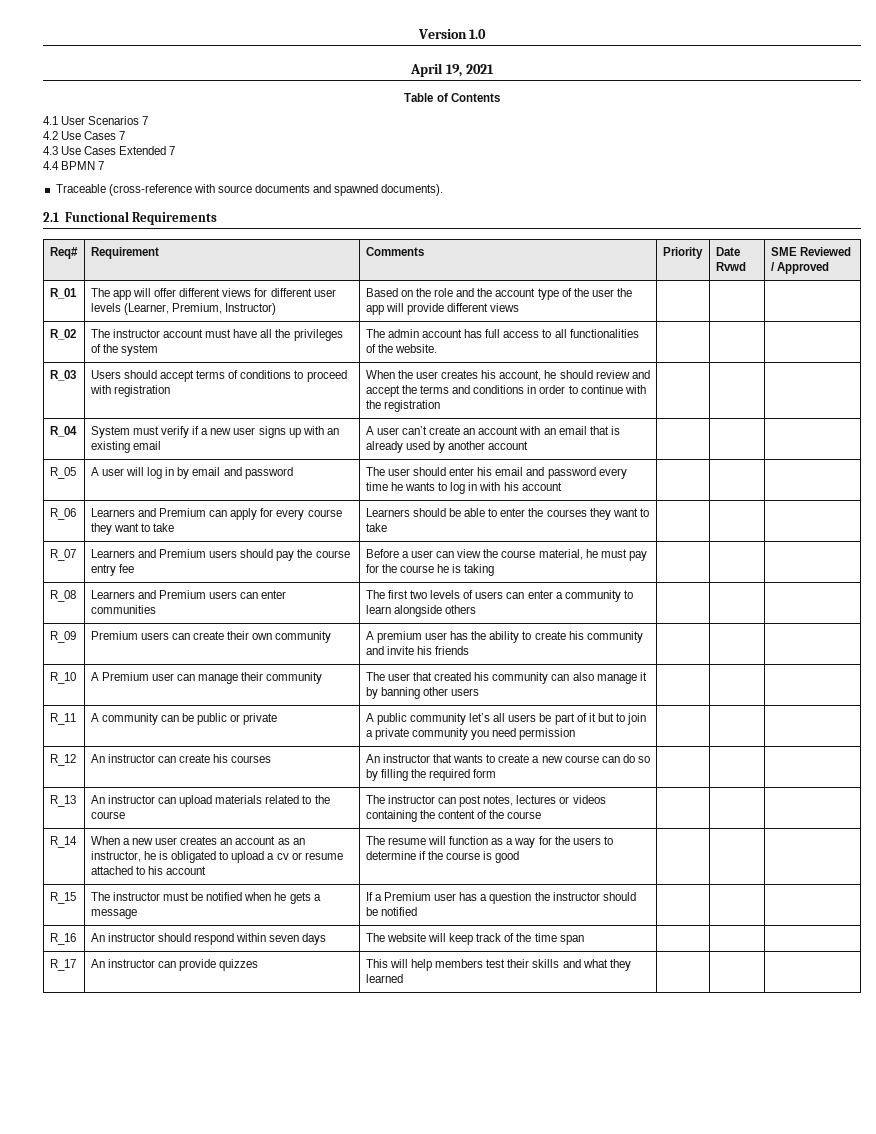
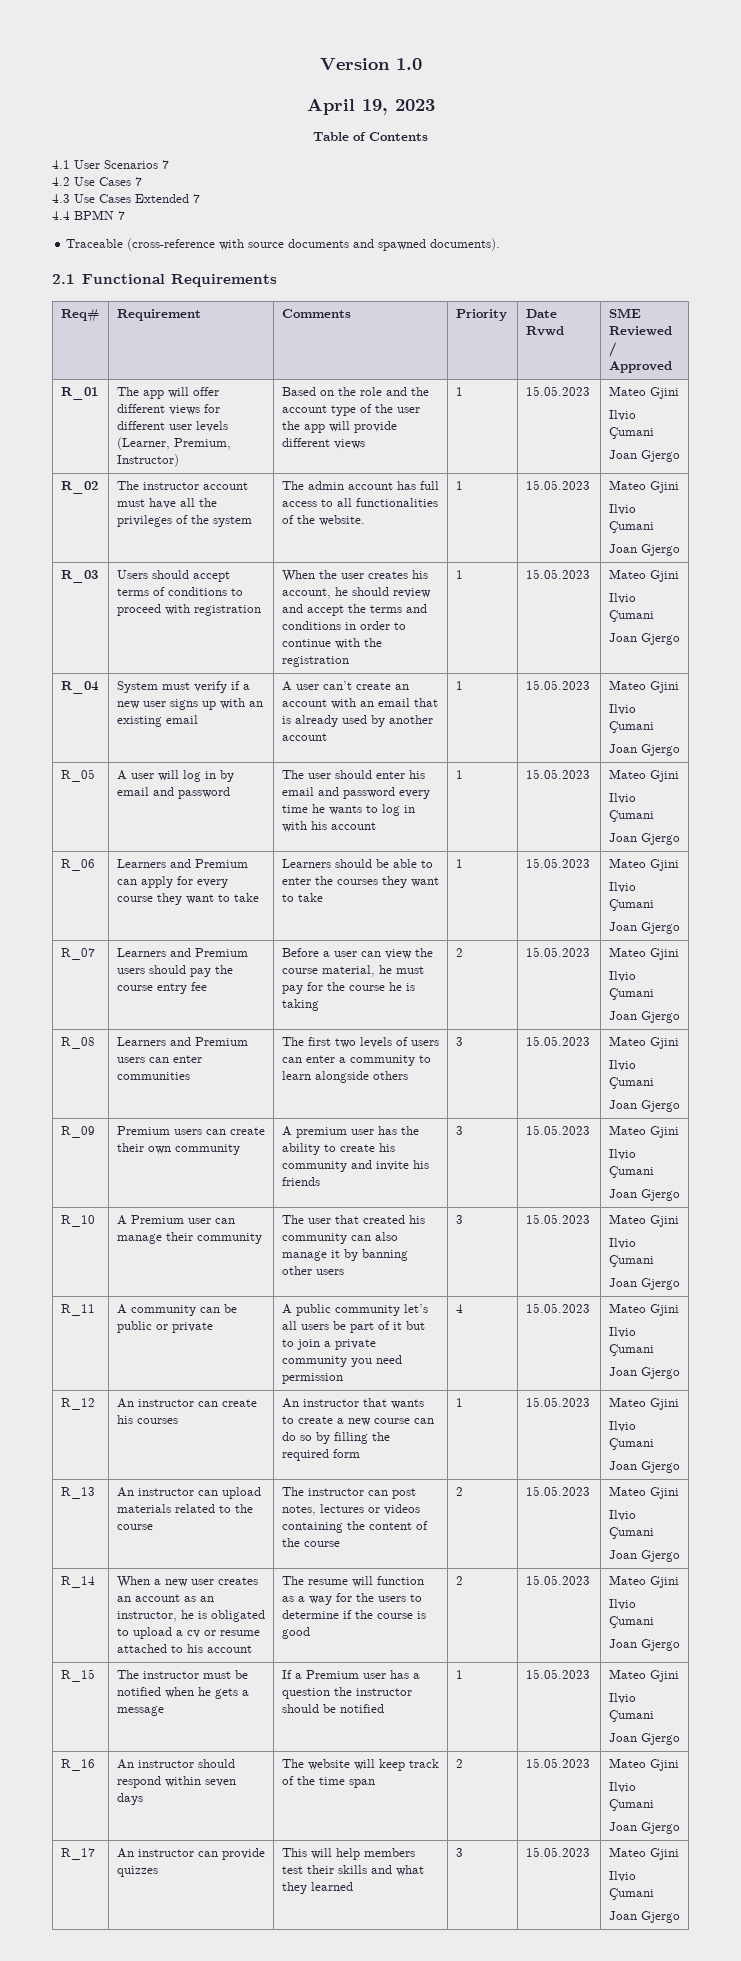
- April 19, 2021
+ April 19, 2023
- R_01 | The app will offer different views for different user levels (Learner, Premium, Instructor) | Based on the role and the account type of the user the app will provide different views | | |
+ R_01 | The app will offer different views for different user levels (Learner, Premium, Instructor) | Based on the role and the account type of the user the app will provide different views | 1 | 15.05.2023 | Mateo Gjini
+ Ilvio Çumani
+ Joan Gjergo
- R_02 | The instructor account must have all the privileges of the system | The admin account has full access to all functionalities of the website. | | |
+ R_02 | The instructor account must have all the privileges of the system | The admin account has full access to all functionalities of the website. | 1 | 15.05.2023 | Mateo Gjini
+ Ilvio Çumani
+ Joan Gjergo
- When the user creates his account, he should review and accept the terms and conditions in order to continue with the registration
+ When the user creates his account, he should review and accept the terms and conditions in order to continue with the registration | 1 | 15.05.2023 | Mateo Gjini
+ Ilvio Çumani
+ Joan Gjergo
- R_04 | System must verify if a new user signs up with an existing email | A user can’t create an account with an email that is already used by another account | | |
+ R_04 | System must verify if a new user signs up with an existing email | A user can’t create an account with an email that is already used by another account | 1 | 15.05.2023 | Mateo Gjini
+ Ilvio Çumani
+ Joan Gjergo
- R_05 | A user will log in by email and password | The user should enter his email and password every time he wants to log in with his account | | |
+ R_05 | A user will log in by email and password | The user should enter his email and password every time he wants to log in with his account | 1 | 15.05.2023 | Mateo Gjini
+ Ilvio Çumani
+ Joan Gjergo
- R_06 | Learners and Premium can apply for every course they want to take | Learners should be able to enter the courses they want to take | | |
+ R_06 | Learners and Premium can apply for every course they want to take | Learners should be able to enter the courses they want to take | 1 | 15.05.2023 | Mateo Gjini
+ Ilvio Çumani
+ Joan Gjergo
- R_07 | Learners and Premium users should pay the course entry fee | Before a user can view the course material, he must pay for the course he is taking | | |
+ R_07 | Learners and Premium users should pay the course entry fee | Before a user can view the course material, he must pay for the course he is taking | 2 | 15.05.2023 | Mateo Gjini
+ Ilvio Çumani
+ Joan Gjergo
- R_08 | Learners and Premium users can enter communities | The first two levels of users can enter a community to learn alongside others | | |
+ R_08 | Learners and Premium users can enter communities | The first two levels of users can enter a community to learn alongside others | 3 | 15.05.2023 | Mateo Gjini
+ Ilvio Çumani
+ Joan Gjergo
- R_09 | Premium users can create their own community | A premium user has the ability to create his community and invite his friends | | |
+ R_09 | Premium users can create their own community | A premium user has the ability to create his community and invite his friends | 3 | 15.05.2023 | Mateo Gjini
+ Ilvio Çumani
+ Joan Gjergo
- R_10 | A Premium user can manage their community | The user that created his community can also manage it by banning other users | | |
+ R_10 | A Premium user can manage their community | The user that created his community can also manage it by banning other users | 3 | 15.05.2023 | Mateo Gjini
+ Ilvio Çumani
+ Joan Gjergo
- R_11 | A community can be public or private | A public community let’s all users be part of it but to join a private community you need permission | | |
+ R_11 | A community can be public or private | A public community let’s all users be part of it but to join a private community you need permission | 4 | 15.05.2023 | Mateo Gjini
+ Ilvio Çumani
+ Joan Gjergo
- R_12 | An instructor can create his courses | An instructor that wants to create a new course can do so by filling the required form | | |
+ R_12 | An instructor can create his courses | An instructor that wants to create a new course can do so by filling the required form | 1 | 15.05.2023 | Mateo Gjini
+ Ilvio Çumani
+ Joan Gjergo
- R_13 | An instructor can upload materials related to the course | The instructor can post notes, lectures or videos containing the content of the course | | |
+ R_13 | An instructor can upload materials related to the course | The instructor can post notes, lectures or videos containing the content of the course | 2 | 15.05.2023 | Mateo Gjini
+ Ilvio Çumani
+ Joan Gjergo
- The resume will function as a way for the users to determine if the course is good
+ The resume will function as a way for the users to determine if the course is good | 2 | 15.05.2023 | Mateo Gjini
+ Ilvio Çumani
+ Joan Gjergo
- R_15 | The instructor must be notified when he gets a message | If a Premium user has a question the instructor should be notified | | |
+ R_15 | The instructor must be notified when he gets a message | If a Premium user has a question the instructor should be notified | 1 | 15.05.2023 | Mateo Gjini
+ Ilvio Çumani
+ Joan Gjergo
- R_16 | An instructor should respond within seven days | The website will keep track of the time span | | |
+ R_16 | An instructor should respond within seven days | The website will keep track of the time span | 2 | 15.05.2023 | Mateo Gjini
+ Ilvio Çumani
+ Joan Gjergo
- R_17 | An instructor can provide quizzes | This will help members test their skills and what they learned | | |
+ R_17 | An instructor can provide quizzes | This will help members test their skills and what they learned | 3 | 15.05.2023 | Mateo Gjini
+ Ilvio Çumani
+ Joan Gjergo

